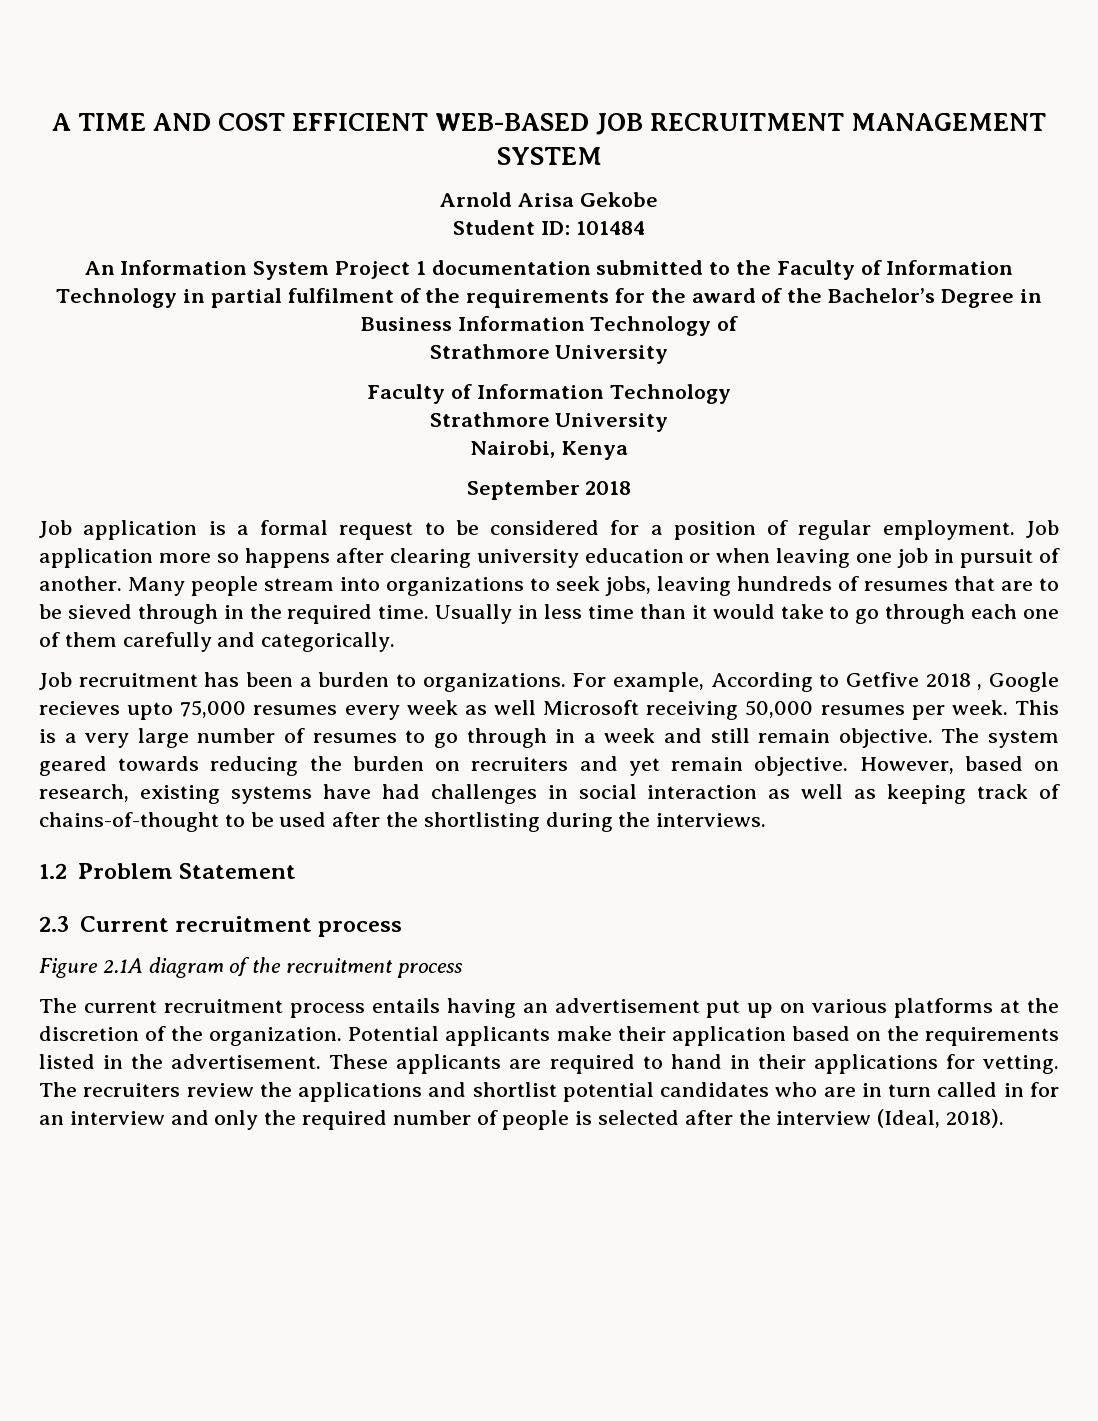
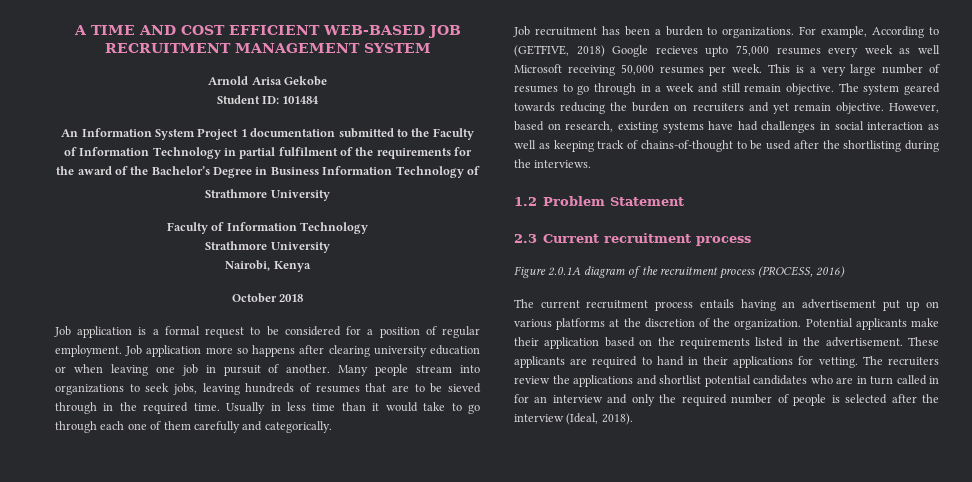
- September 2018
+ October 2018
- For example, According to Getfive 2018 , Google recieves upto 75,000 resumes every week as well Microsoft receiving 50,000 resumes per week.
+ For example, According to (GETFIVE, 2018) Google recieves upto 75,000 resumes every week as well Microsoft receiving 50,000 resumes per week.
- Figure 2.1A diagram of the recruitment process
+ Figure 2.0.1A diagram of the recruitment process (PROCESS, 2016)

